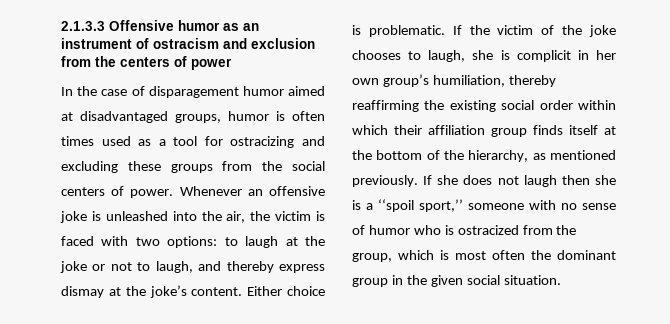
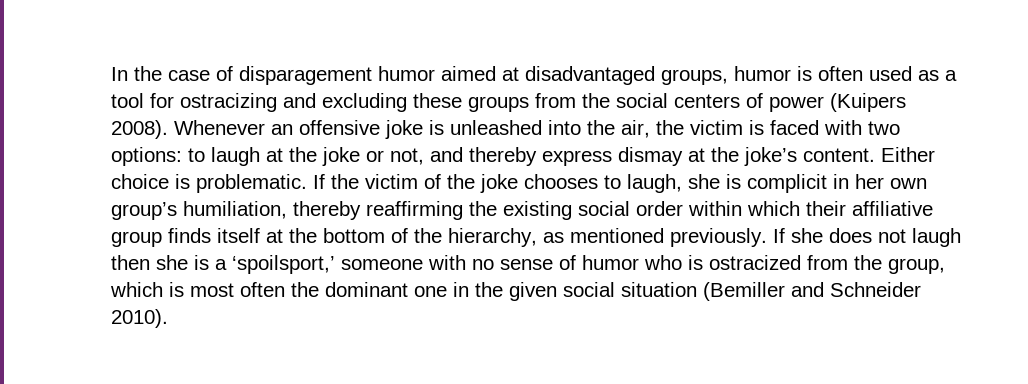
- 2.1.3.3 Offensive humor as an instrument of ostracism and exclusion from the centers of power
- In the case of disparagement humor aimed at disadvantaged groups, humor is often times used as a tool for ostracizing and excluding these groups from the social centers of power.
+ In the case of disparagement humor aimed at disadvantaged groups, humor is often used as a tool for ostracizing and excluding these groups from the social centers of power (Kuipers 2008).
- Whenever an offensive joke is unleashed into the air, the victim is faced with two options: to laugh at the joke or not to laugh, and thereby express dismay at the joke’s content.
+ Whenever an offensive joke is unleashed into the air, the victim is faced with two options: to laugh at the joke or not, and thereby express dismay at the joke’s content.
- If the victim of the joke chooses to laugh, she is complicit in her own group’s humiliation, thereby reaffirming the existing social order within which their affiliation group finds itself at the bottom of the hierarchy, as mentioned previously.
+ If the victim of the joke chooses to laugh, she is complicit in her own group’s humiliation, thereby reaffirming the existing social order within which their affiliative group finds itself at the bottom of the hierarchy, as mentioned previously.
- If she does not laugh then she is a ‘‘spoil sport,’’ someone with no sense of humor who is ostracized from the group, which is most often the dominant group in the given social situation.
+ If she does not laugh then she is a ‘spoilsport,’ someone with no sense of humor who is ostracized from the group, which is most often the dominant one in the given social situation (Bemiller and Schneider 2010).

